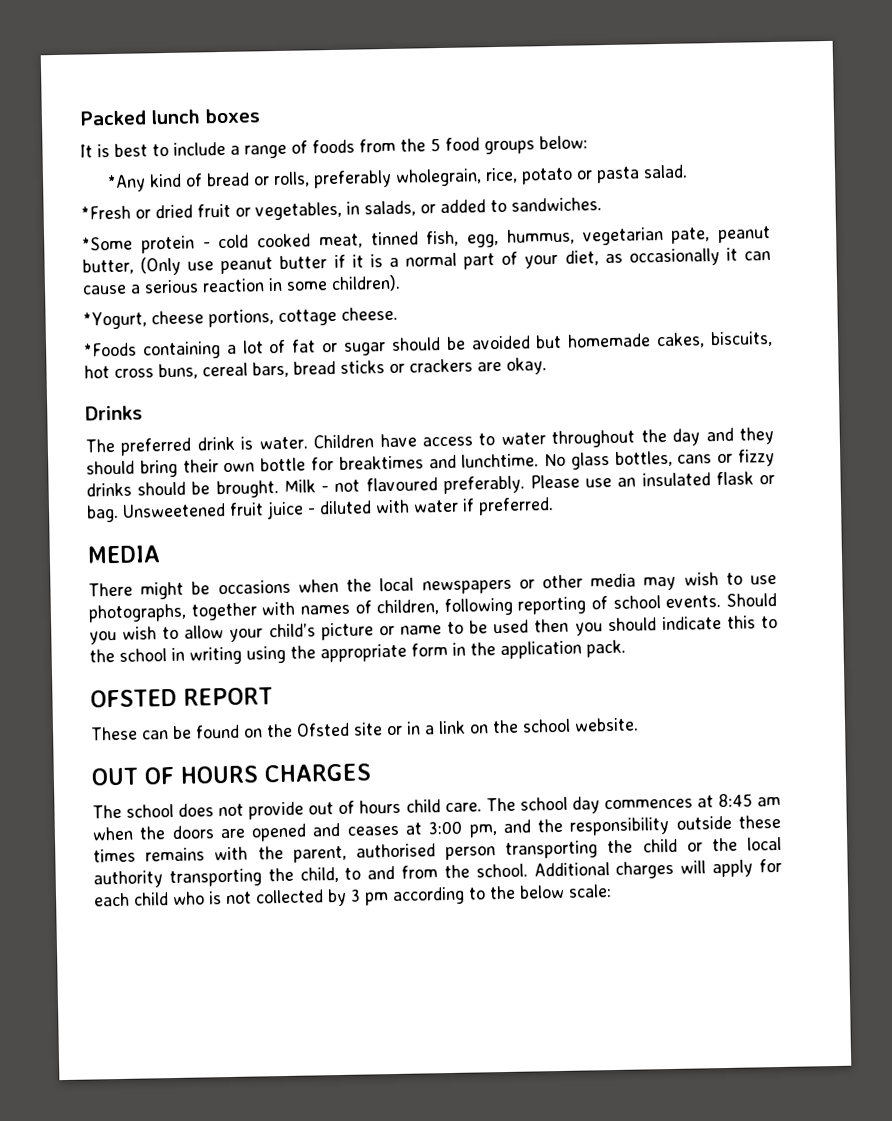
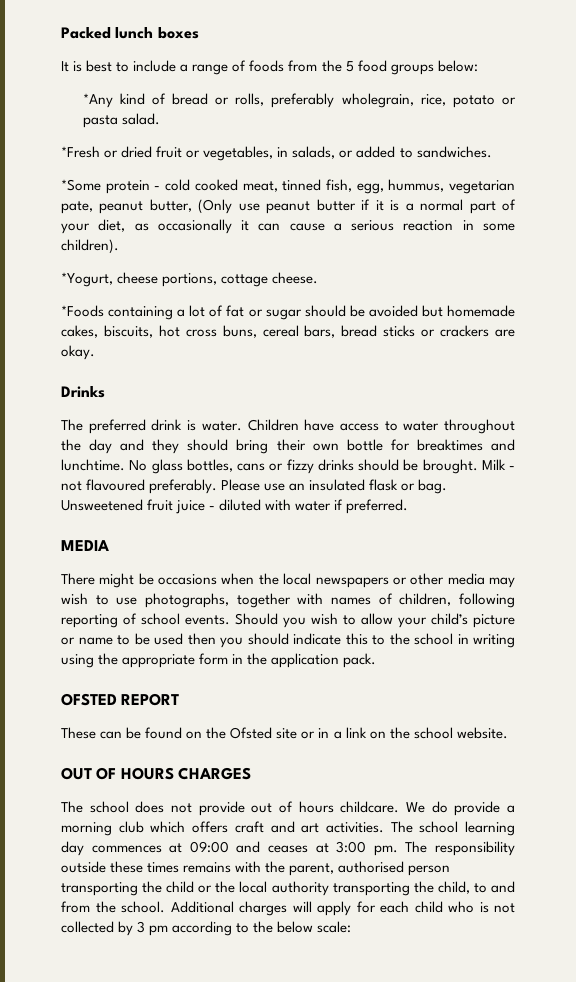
- The school does not provide out of hours child care. The school day commences at 8:45 am when the doors are opened and ceases at 3:00 pm, and the responsibility outside these times remains with the parent, authorised person transporting the child or the local authority transporting the child, to and from the school.
+ The school does not provide out of hours childcare. We do provide a morning club which offers craft and art activities. The school learning day commences at 09:00 and ceases at 3:00 pm. The responsibility outside these times remains with the parent, authorised person transporting the child or the local authority transporting the child, to and from the school.

